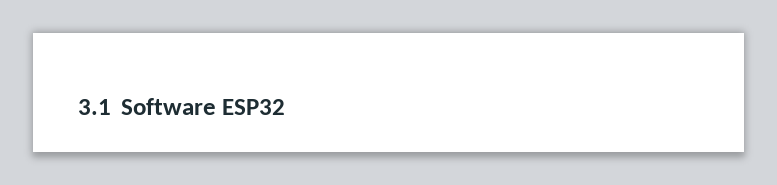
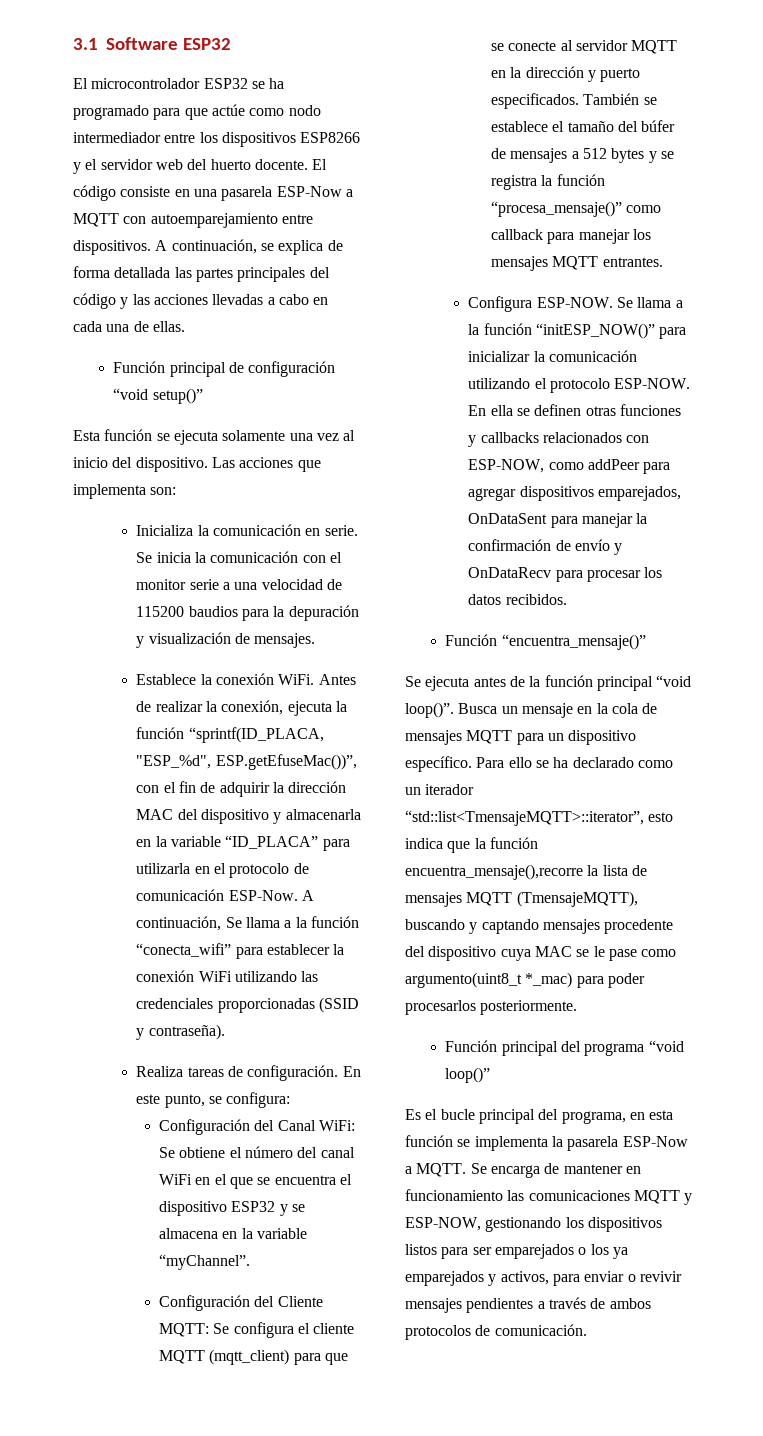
+ El microcontrolador ESP32 se ha programado para que actúe como nodo intermediador entre los dispositivos ESP8266 y el servidor web del huerto docente. El código consiste en una pasarela ESP-Now a MQTT con autoemparejamiento entre dispositivos. A continuación, se explica de forma detallada las partes principales del código y las acciones llevadas a cabo en cada una de ellas.
+ Función principal de configuración “void setup()”
+ Esta función se ejecuta solamente una vez al inicio del dispositivo. Las acciones que implementa son:
+ Inicializa la comunicación en serie. Se inicia la comunicación con el monitor serie a una velocidad de 115200 baudios para la depuración y visualización de mensajes.
+ Establece la conexión WiFi. Antes de realizar la conexión, ejecuta la función “sprintf(ID_PLACA, "ESP_%d", ESP.getEfuseMac())”, con el fin de adquirir la dirección MAC del dispositivo y almacenarla en la variable “ID_PLACA” para utilizarla en el protocolo de comunicación ESP-Now. A continuación, Se llama a la función “conecta_wifi” para establecer la conexión WiFi utilizando las credenciales proporcionadas (SSID y contraseña).
+ Realiza tareas de configuración. En este punto, se configura:
+ Configuración del Canal WiFi: Se obtiene el número del canal WiFi en el que se encuentra el dispositivo ESP32 y se almacena en la variable “myChannel”.
+ Configuración del Cliente MQTT: Se configura el cliente MQTT (mqtt_client) para que se conecte al servidor MQTT en la dirección y puerto especificados. También se establece el tamaño del búfer de mensajes a 512 bytes y se registra la función “procesa_mensaje()” como callback para manejar los mensajes MQTT entrantes.
+ Configura ESP-NOW. Se llama a la función “initESP_NOW()” para inicializar la comunicación utilizando el protocolo ESP-NOW. En ella se definen otras funciones y callbacks relacionados con ESP-NOW, como addPeer para agregar dispositivos emparejados, OnDataSent para manejar la confirmación de envío y OnDataRecv para procesar los datos recibidos.
+ Función “encuentra_mensaje()”
+ Se ejecuta antes de la función principal “void loop()”. Busca un mensaje en la cola de mensajes MQTT para un dispositivo específico. Para ello se ha declarado como un iterador “std::list<TmensajeMQTT>::iterator”, esto indica que la función encuentra_mensaje(),recorre la lista de mensajes MQTT (TmensajeMQTT), buscando y captando mensajes procedente del dispositivo cuya MAC se le pase como argumento(uint8_t *_mac) para poder procesarlos posteriormente.
+ Función principal del programa “void loop()”
+ Es el bucle principal del programa, en esta función se implementa la pasarela ESP-Now a MQTT. Se encarga de mantener en funcionamiento las comunicaciones MQTT y ESP-NOW, gestionando los dispositivos listos para ser emparejados o los ya emparejados y activos, para enviar o revivir mensajes pendientes a través de ambos protocolos de comunicación.

